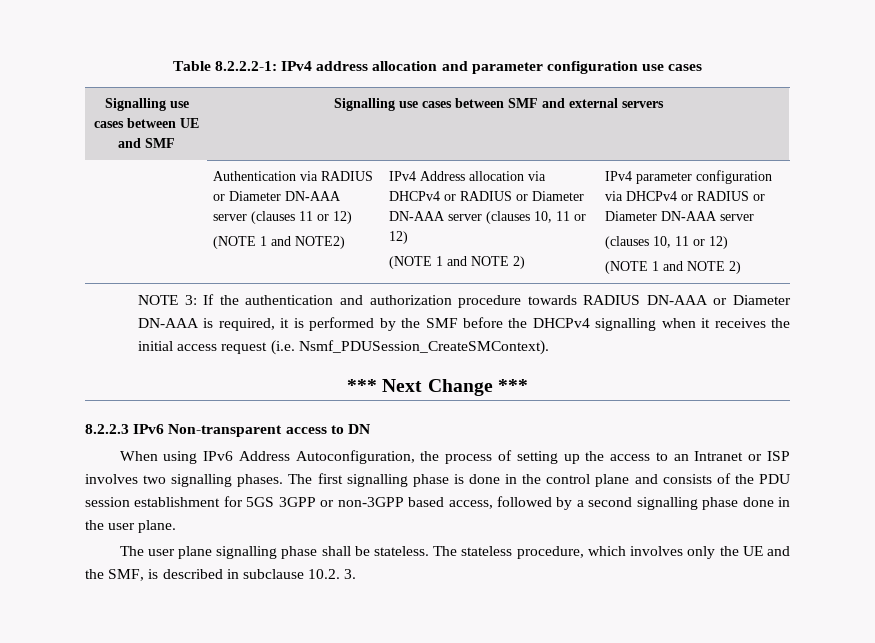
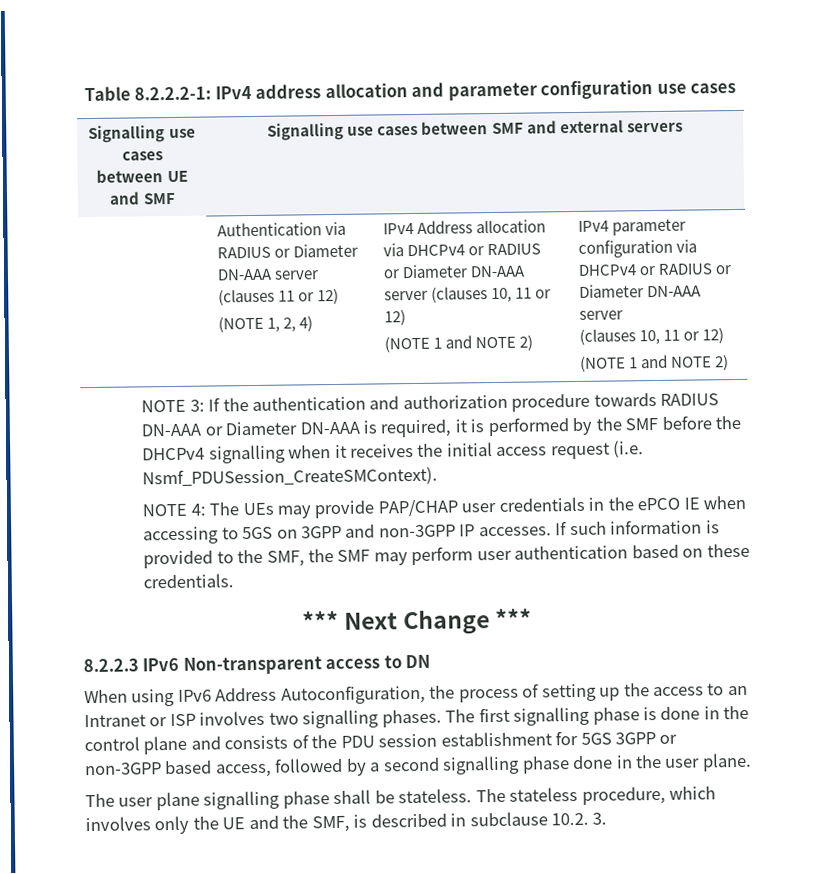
- (NOTE 1 and NOTE2)
+ (NOTE 1, 2, 4)
+ NOTE 4: The UEs may provide PAP/CHAP user credentials in the ePCO IE when accessing to 5GS on 3GPP and non-3GPP IP accesses. If such information is provided to the SMF, the SMF may perform user authentication based on these credentials.

